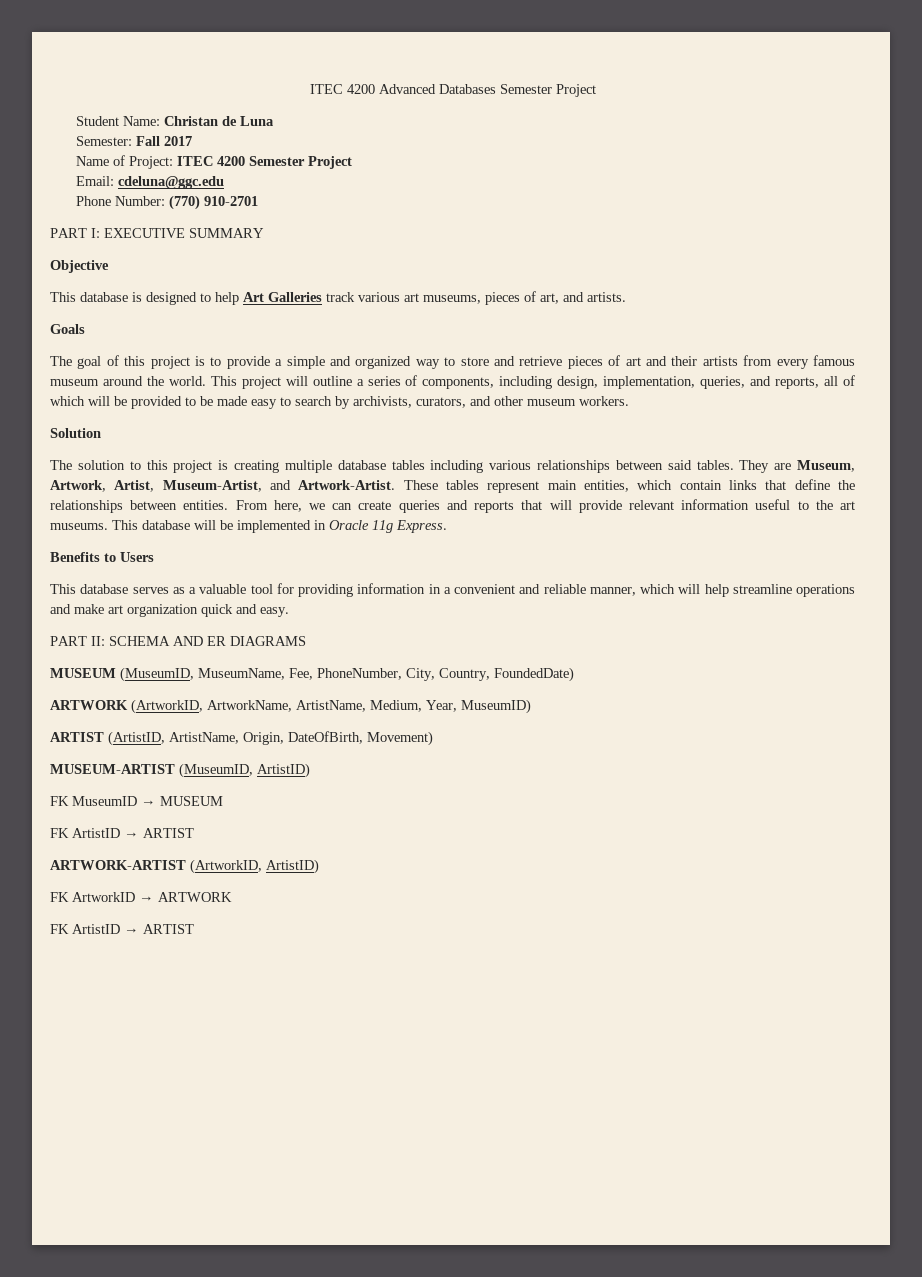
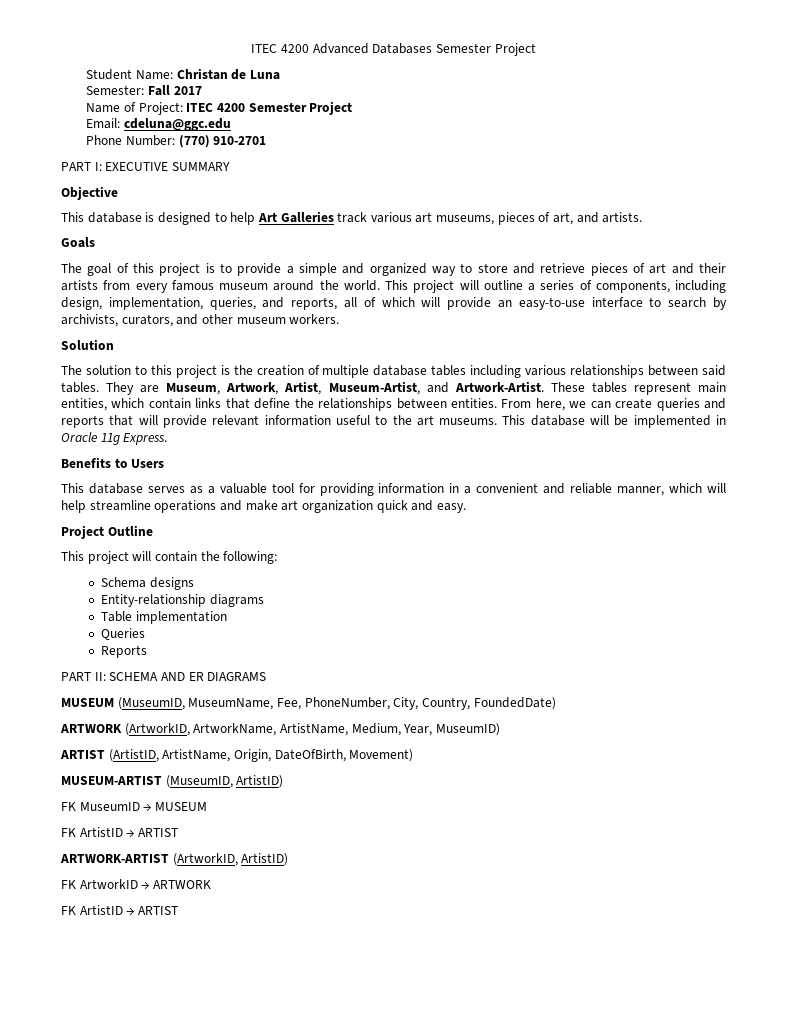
- This project will outline a series of components, including design, implementation, queries, and reports, all of which will be provided to be made easy to search by archivists, curators, and other museum workers.
+ This project will outline a series of components, including design, implementation, queries, and reports, all of which will provide an easy-to-use interface to search by archivists, curators, and other museum workers.
- The solution to this project is creating multiple database tables including various relationships between said tables.
+ The solution to this project is the creation of multiple database tables including various relationships between said tables.
+ Project Outline
+ This project will contain the following:
+ Schema designs
+ Entity-relationship diagrams
+ Table implementation
+ Queries
+ Reports

